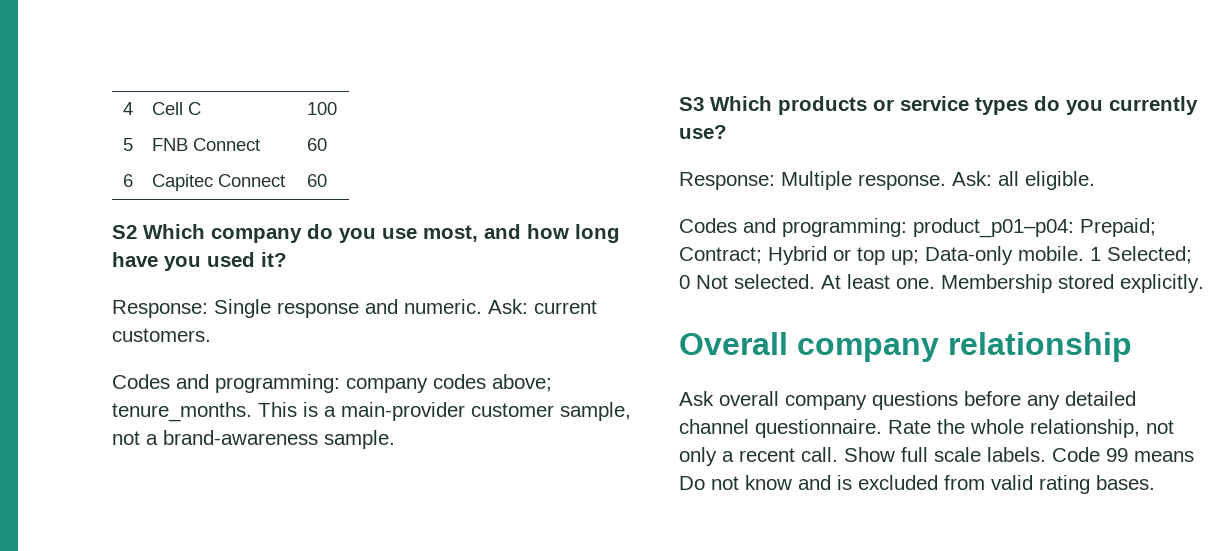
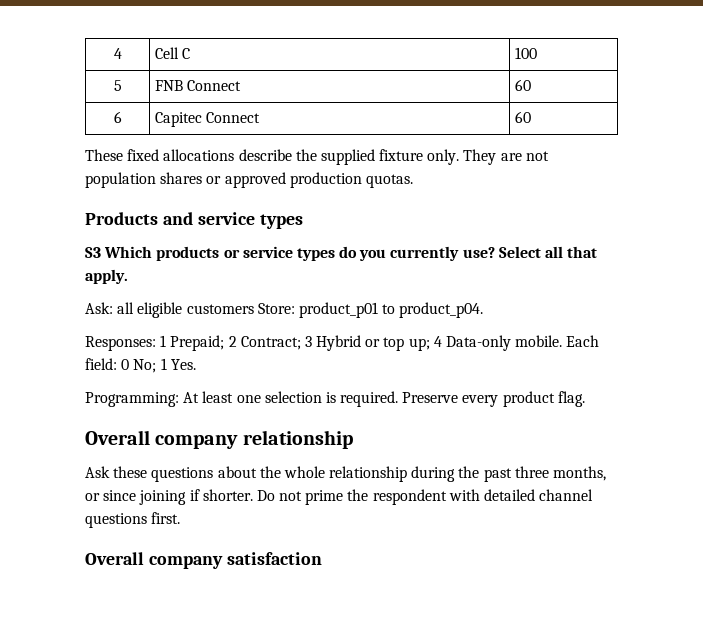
- S2 Which company do you use most, and how long have you used it?
- Response: Single response and numeric. Ask: current customers.
- Codes and programming: company codes above; tenure_months. This is a main-provider customer sample, not a brand-awareness sample.
+ These fixed allocations describe the supplied fixture only. They are not population shares or approved production quotas.
+ Products and service types
- S3 Which products or service types do you currently use?
- Response: Multiple response. Ask: all eligible.
- Codes and programming: product_p01–p04: Prepaid; Contract; Hybrid or top up; Data-only mobile.
+ S3 Which products or service types do you currently use? Select all that apply.
+ Ask: all eligible customers Store: product_p01 to product_p04.
+ Responses: 1 Prepaid; 2 Contract; 3 Hybrid or top up; 4 Data-only mobile.
- 1 Selected; 0 Not selected. At least one. Membership stored explicitly.
+ Each field: 0 No; 1 Yes.
+ Programming: At least one selection is required. Preserve every product flag.
  Overall company relationship
- Ask overall company questions before any detailed channel questionnaire. Rate the whole relationship, not only a recent call. Show full scale labels. Code 99 means Do not know and is excluded from valid rating bases.
+ Ask these questions about the whole relationship during the past three months, or since joining if shorter. Do not prime the respondent with detailed channel questions first.
+ Overall company satisfaction

